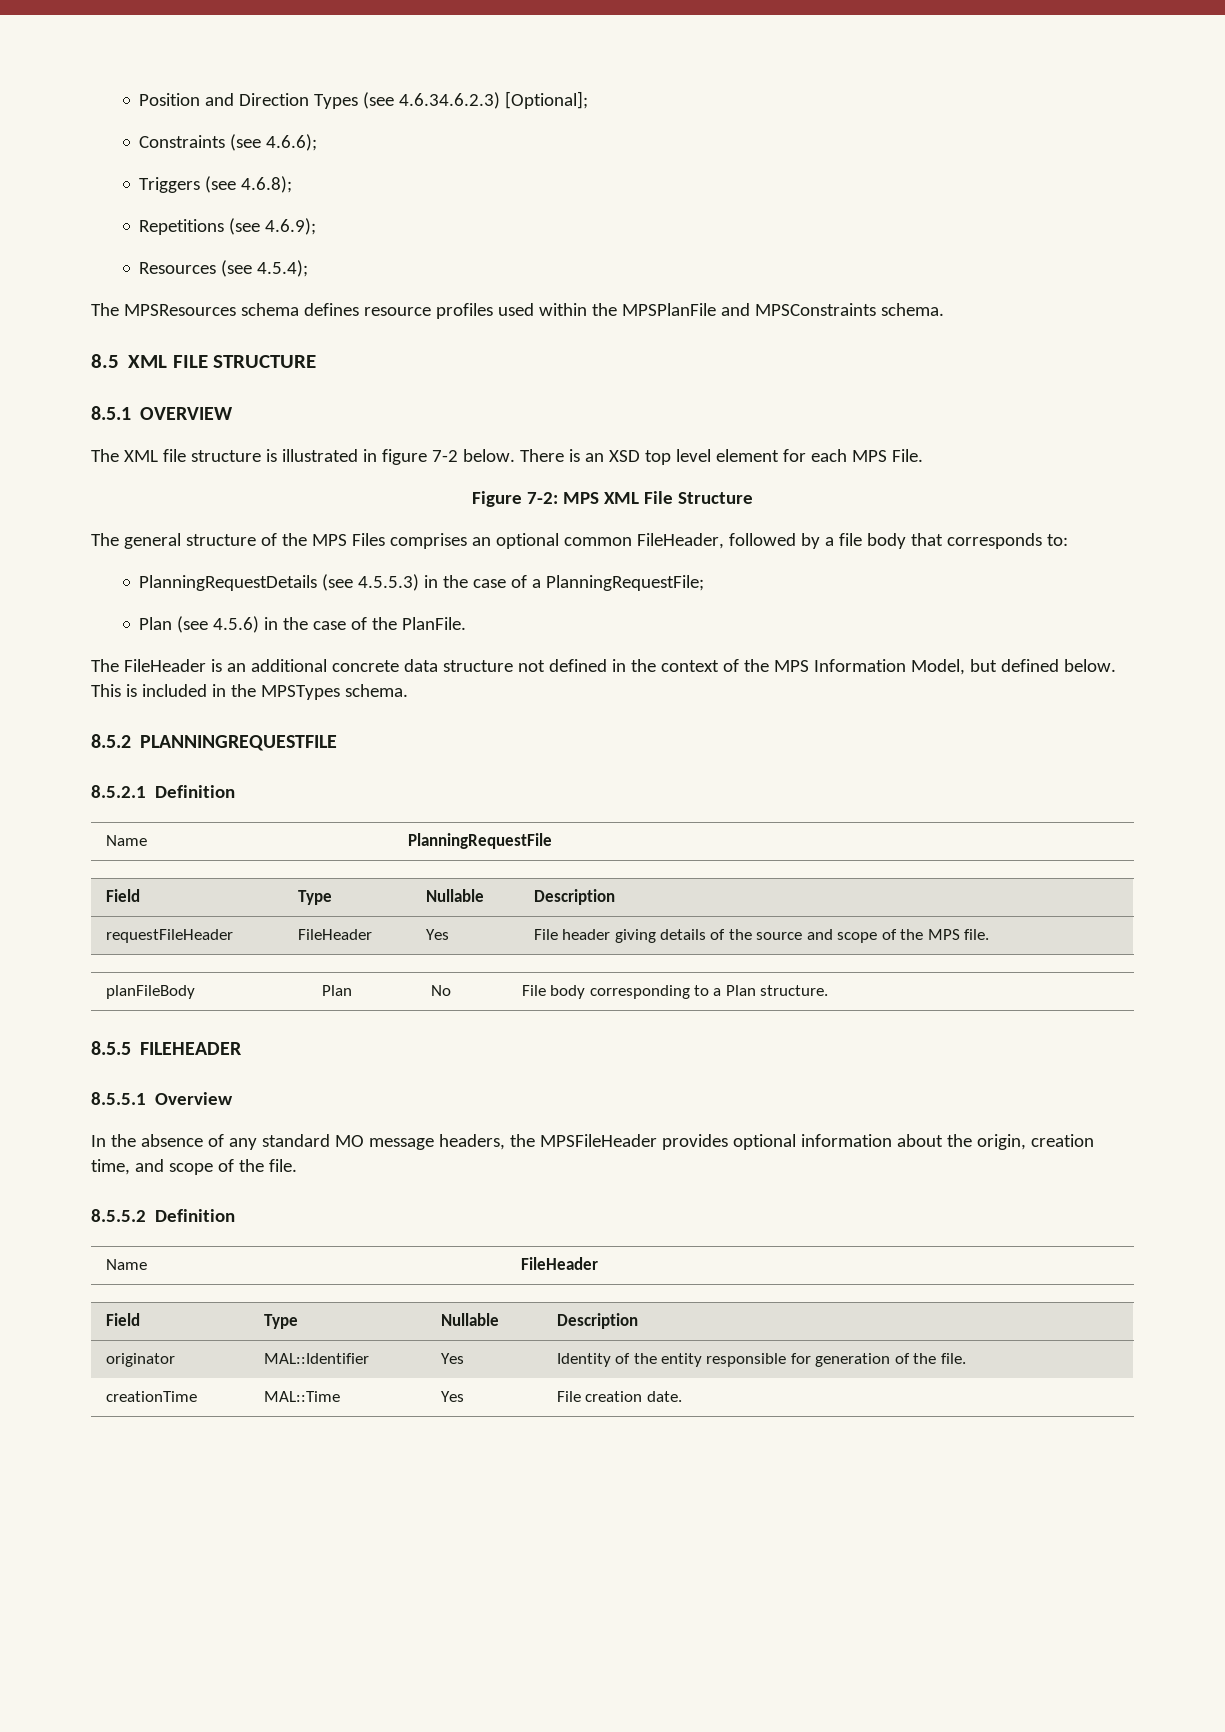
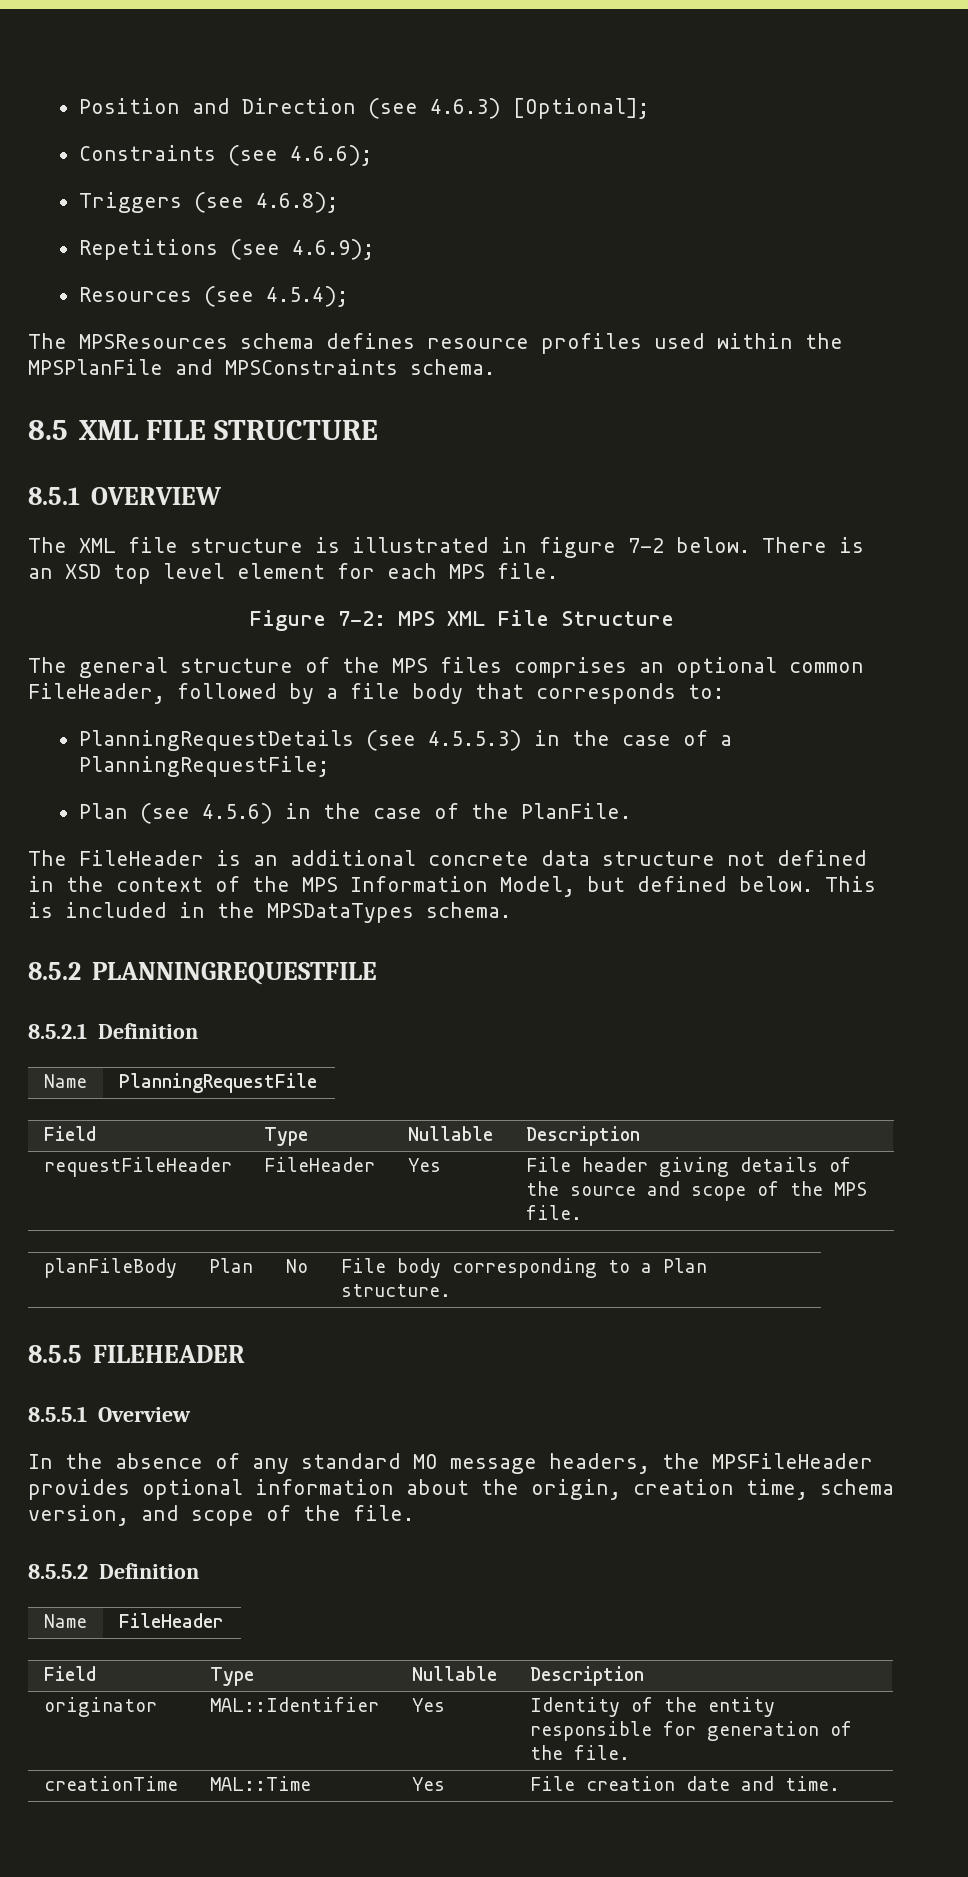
- Position and Direction Types (see 4.6.34.6.2.3) [Optional];
+ Position and Direction (see 4.6.3) [Optional];
- There is an XSD top level element for each MPS File.
+ There is an XSD top level element for each MPS file.
- The general structure of the MPS Files comprises an optional common FileHeader, followed by a file body that corresponds to:
+ The general structure of the MPS files comprises an optional common FileHeader, followed by a file body that corresponds to:
- This is included in the MPSTypes schema.
+ This is included in the MPSDataTypes schema.
- In the absence of any standard MO message headers, the MPSFileHeader provides optional information about the origin, creation time, and scope of the file.
+ In the absence of any standard MO message headers, the MPSFileHeader provides optional information about the origin, creation time, schema version, and scope of the file.
- creationTime | MAL::Time | Yes | File creation date.
+ creationTime | MAL::Time | Yes | File creation date and time.

